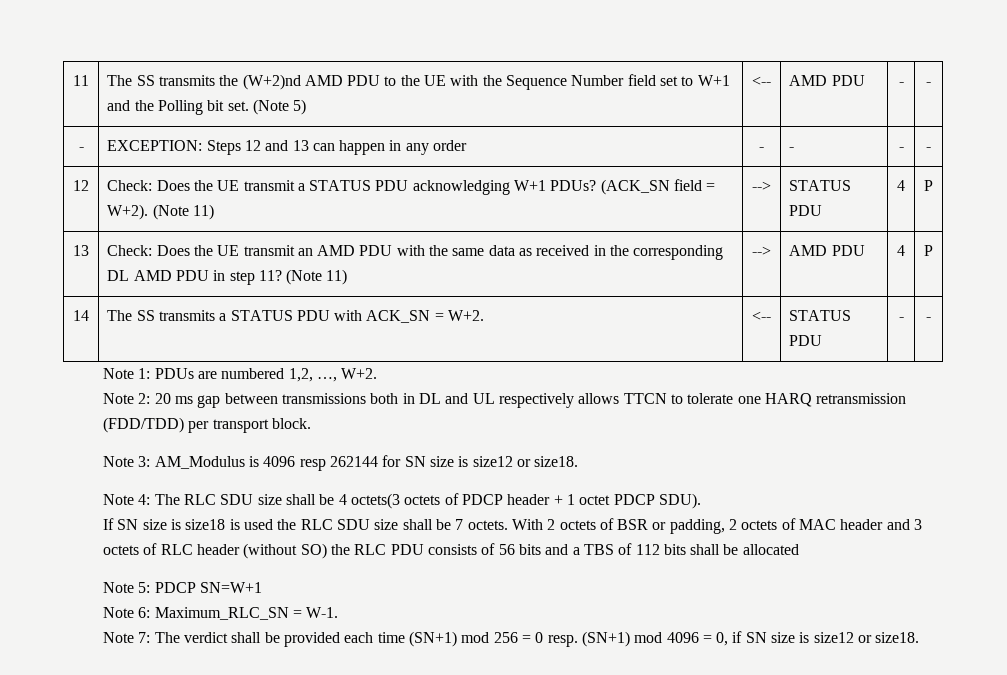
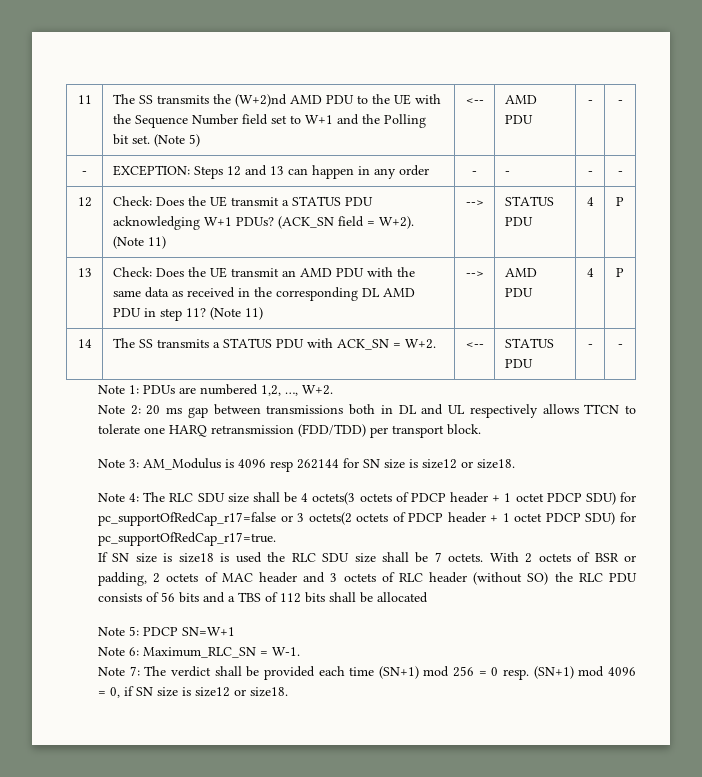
- Note 4: The RLC SDU size shall be 4 octets(3 octets of PDCP header + 1 octet PDCP SDU).
+ Note 4: The RLC SDU size shall be 4 octets(3 octets of PDCP header + 1 octet PDCP SDU) for pc_supportOfRedCap_r17=false or 3 octets(2 octets of PDCP header + 1 octet PDCP SDU) for pc_supportOfRedCap_r17=true.

